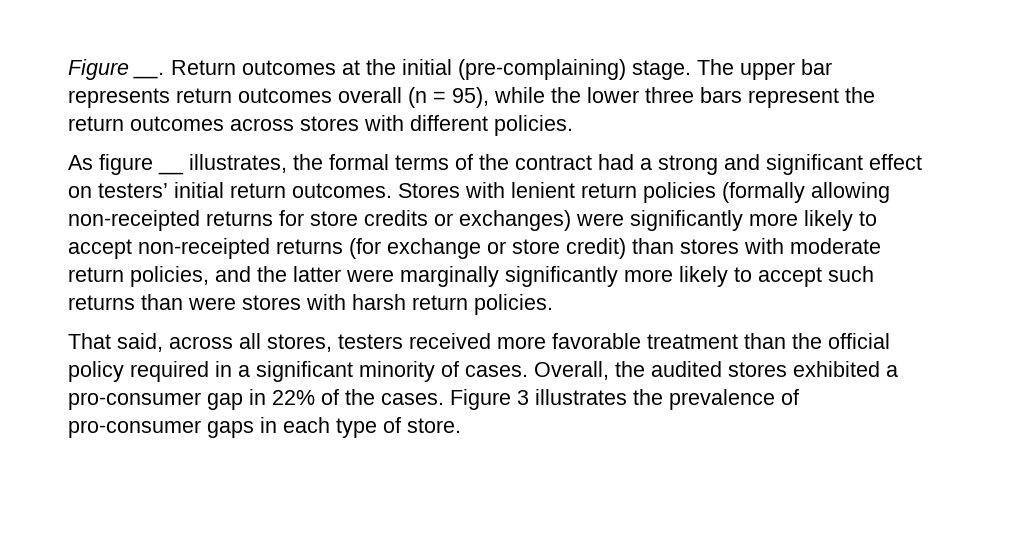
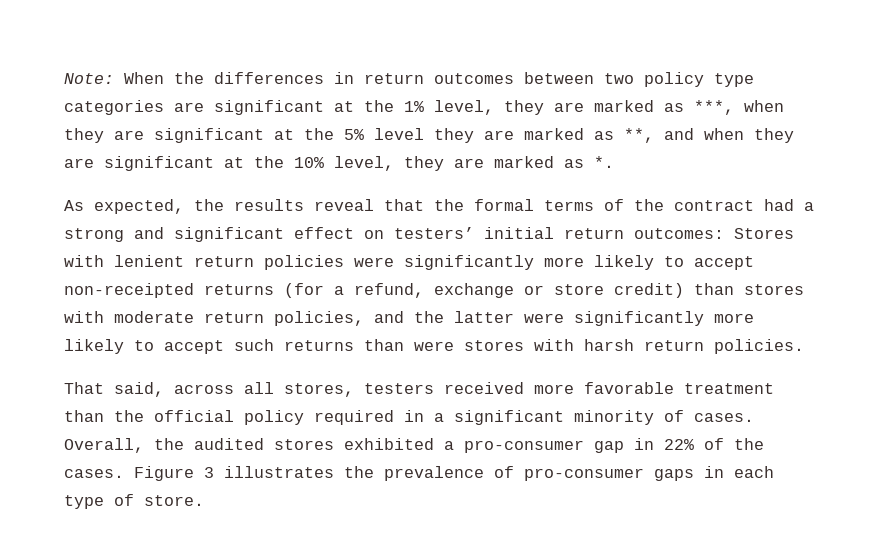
- Figure __. Return outcomes at the initial (pre-complaining) stage. The upper bar represents return outcomes overall (n = 95), while the lower three bars represent the return outcomes across stores with different policies.
- As figure __ illustrates, the formal terms of the contract had a strong and significant effect on testers’ initial return outcomes. Stores with lenient return policies (formally allowing non-receipted returns for store credits or exchanges) were significantly more likely to accept non-receipted returns (for exchange or store credit) than stores with moderate return policies, and the latter were marginally significantly more likely to accept such returns than were stores with harsh return policies.
+ Note: When the differences in return outcomes between two policy type categories are significant at the 1% level, they are marked as ***, when they are significant at the 5% level they are marked as **, and when they are significant at the 10% level, they are marked as *.
+ As expected, the results reveal that the formal terms of the contract had a strong and significant effect on testers’ initial return outcomes: Stores with lenient return policies were significantly more likely to accept non-receipted returns (for a refund, exchange or store credit) than stores with moderate return policies, and the latter were significantly more likely to accept such returns than were stores with harsh return policies.

